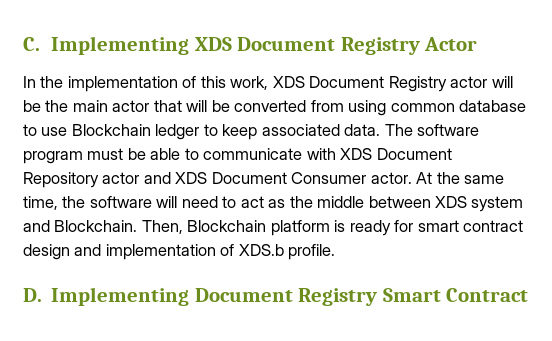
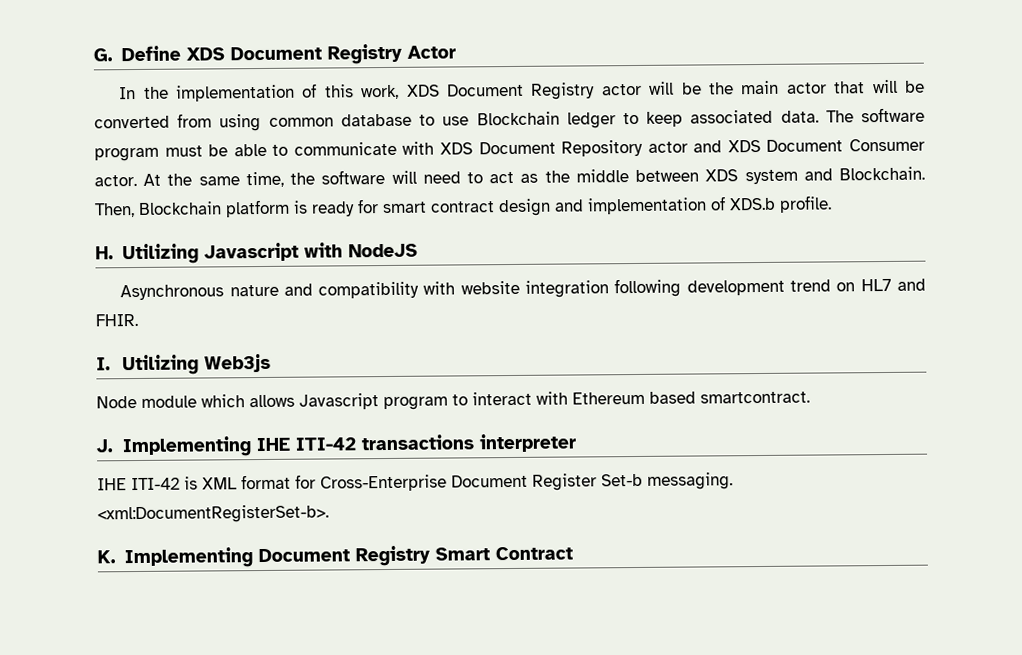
- C. Implementing XDS Document Registry Actor
+ G. Define XDS Document Registry Actor
- D. Implementing Document Registry Smart Contract
+ H. Utilizing Javascript with NodeJS
+ Asynchronous nature and compatibility with website integration following development trend on HL7 and FHIR.
+ I. Utilizing Web3js
+ Node module which allows Javascript program to interact with Ethereum based smartcontract.
+ J. Implementing IHE ITI-42 transactions interpreter
+ IHE ITI-42 is XML format for Cross-Enterprise Document Register Set-b messaging. <xml:DocumentRegisterSet-b>.
+ K. Implementing Document Registry Smart Contract

